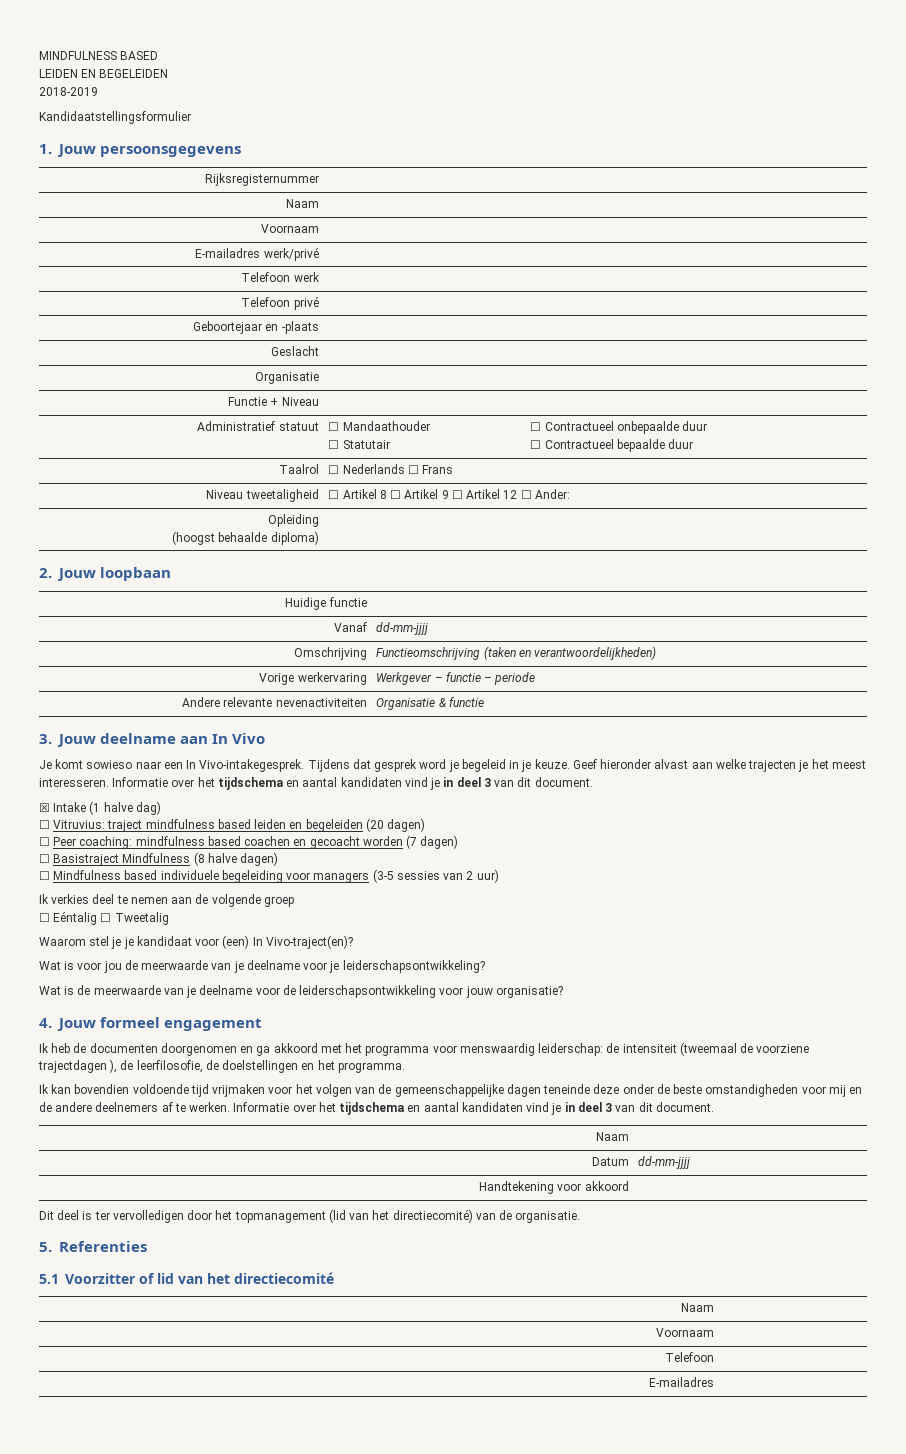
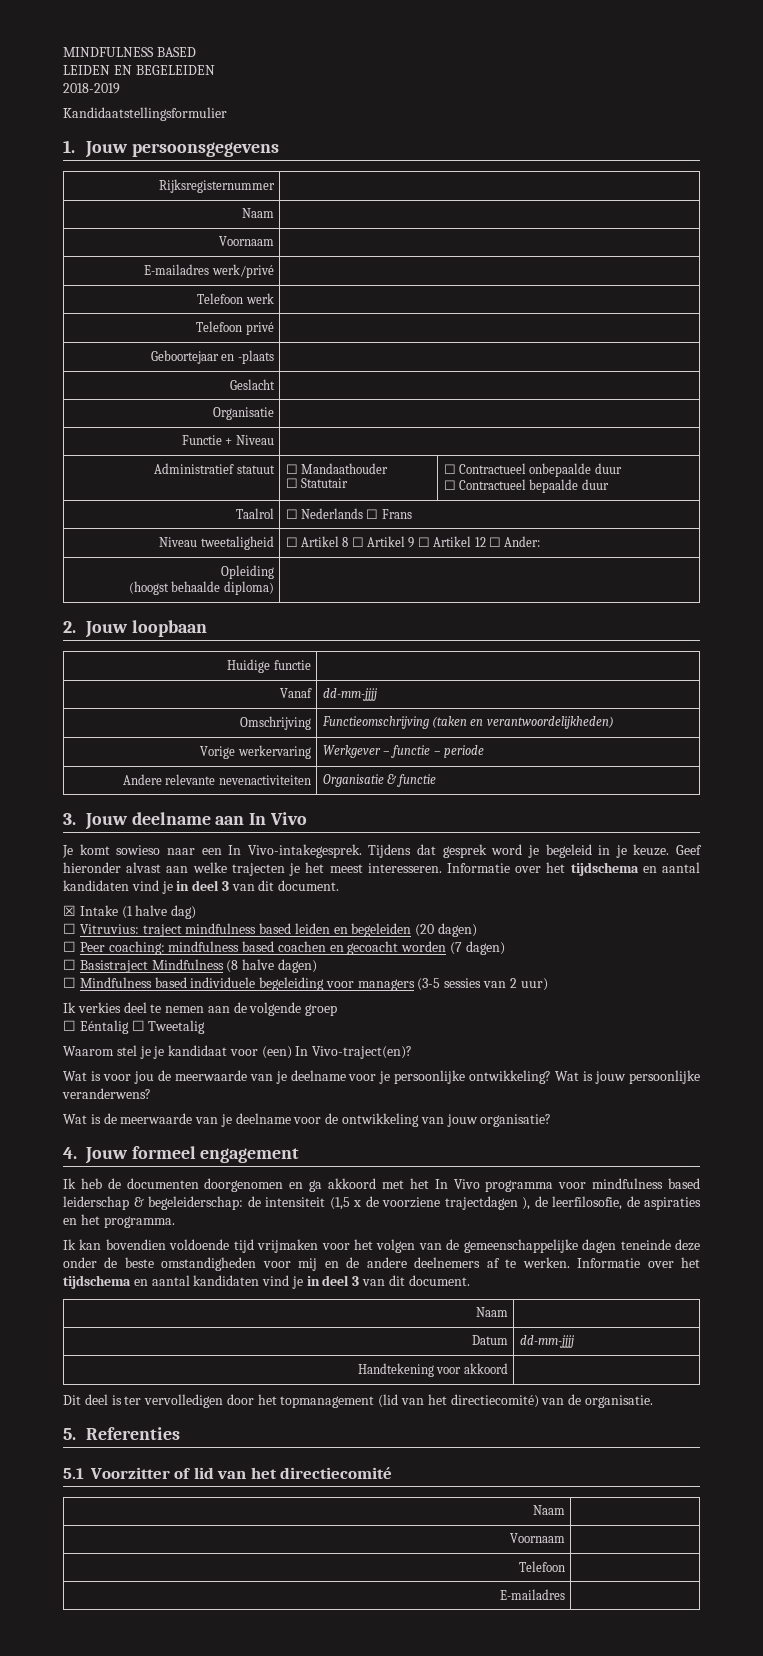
- Wat is voor jou de meerwaarde van je deelname voor je leiderschapsontwikkeling?
+ Wat is voor jou de meerwaarde van je deelname voor je persoonlijke ontwikkeling? Wat is jouw persoonlijke veranderwens?
- Wat is de meerwaarde van je deelname voor de leiderschapsontwikkeling voor jouw organisatie?
+ Wat is de meerwaarde van je deelname voor de ontwikkeling van jouw organisatie?
- Ik heb de documenten doorgenomen en ga akkoord met het programma voor menswaardig leiderschap: de intensiteit (tweemaal de voorziene trajectdagen ), de leerfilosofie, de doelstellingen en het programma.
+ Ik heb de documenten doorgenomen en ga akkoord met het In Vivo programma voor mindfulness based leiderschap & begeleiderschap: de intensiteit (1,5 x de voorziene trajectdagen ), de leerfilosofie, de aspiraties en het programma.

